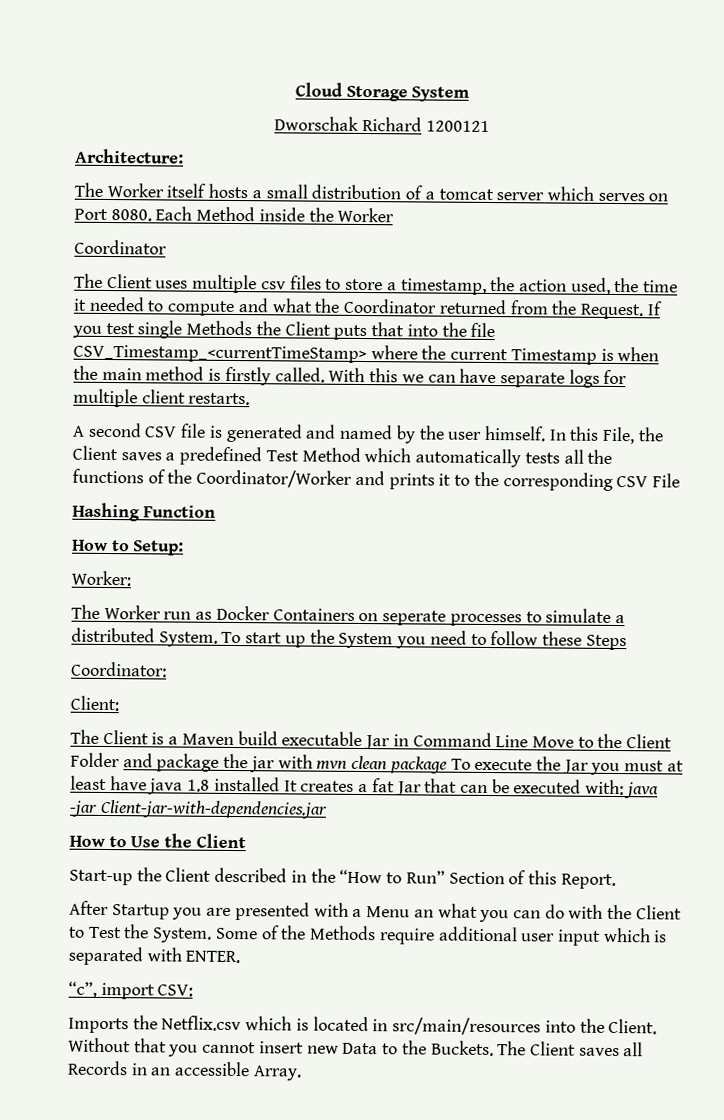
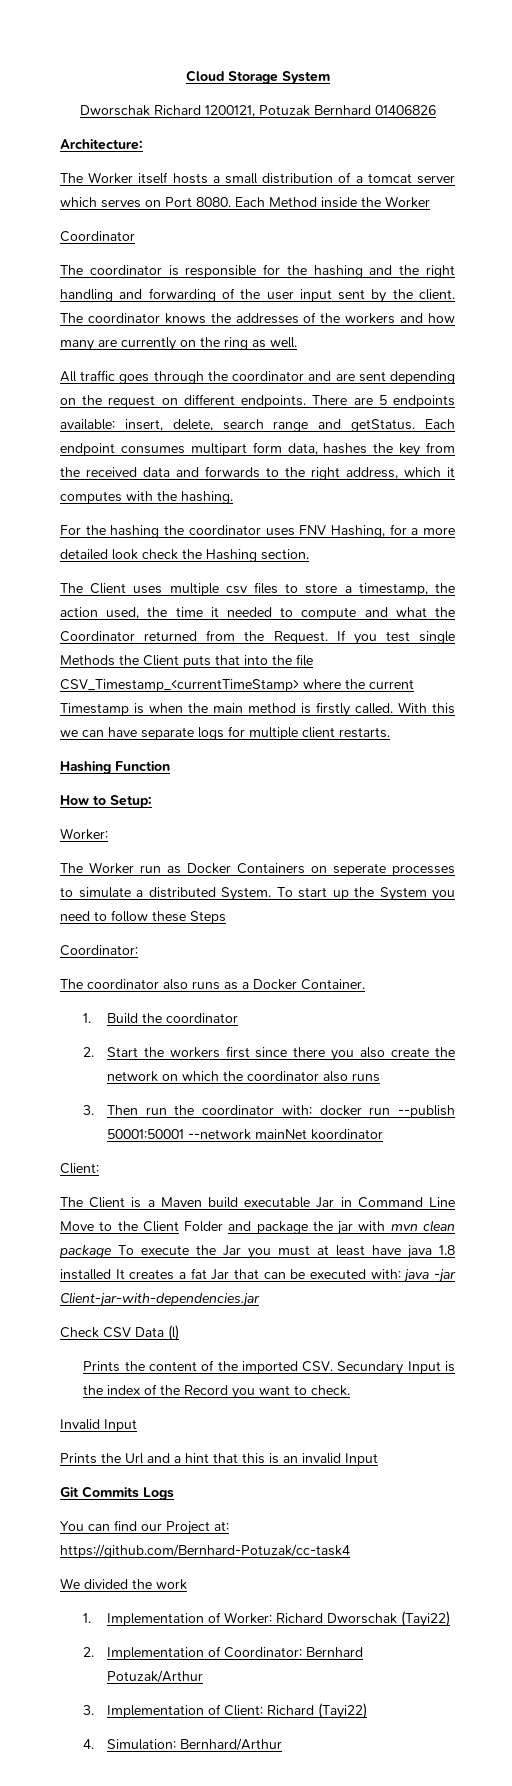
- Dworschak Richard 1200121
+ Dworschak Richard 1200121, Potuzak Bernhard 01406826
+ The coordinator is responsible for the hashing and the right handling and forwarding of the user input sent by the client. The coordinator knows the addresses of the workers and how many are currently on the ring as well.
+ All traffic goes through the coordinator and are sent depending on the request on different endpoints. There are 5 endpoints available: insert, delete, search range and getStatus. Each endpoint consumes multipart form data, hashes the key from the received data and forwards to the right address, which it computes with the hashing.
+ For the hashing the coordinator uses FNV Hashing, for a more detailed look check the Hashing section.
- A second CSV file is generated and named by the user himself. In this File, the Client saves a predefined Test Method which automatically tests all the functions of the Coordinator/Worker and prints it to the corresponding CSV File
+ The coordinator also runs as a Docker Container.
+ 1. Build the coordinator
+ 2. Start the workers first since there you also create the network on which the coordinator also runs
+ 3. Then run the coordinator with: docker run --publish 50001:50001 --network mainNet koordinator
- How to Use the Client
- Start-up the Client described in the “How to Run” Section of this Report.
- After Startup you are presented with a Menu an what you can do with the Client to Test the System. Some of the Methods require additional user input which is separated with ENTER.
- “c”, import CSV:
- Imports the Netflix.csv which is located in src/main/resources into the Client. Without that you cannot insert new Data to the Buckets. The Client saves all Records in an accessible Array.
+ Check CSV Data (l)
+ Prints the content of the imported CSV. Secundary Input is the index of the Record you want to check.
+ Invalid Input
+ Prints the Url and a hint that this is an invalid Input
+ Git Commits Logs
+ You can find our Project at: https://github.com/Bernhard-Potuzak/cc-task4
+ We divided the work
+ 1. Implementation of Worker: Richard Dworschak (Tayi22)
+ 2. Implementation of Coordinator: Bernhard Potuzak/Arthur
+ 3. Implementation of Client: Richard (Tayi22)
+ 4. Simulation: Bernhard/Arthur

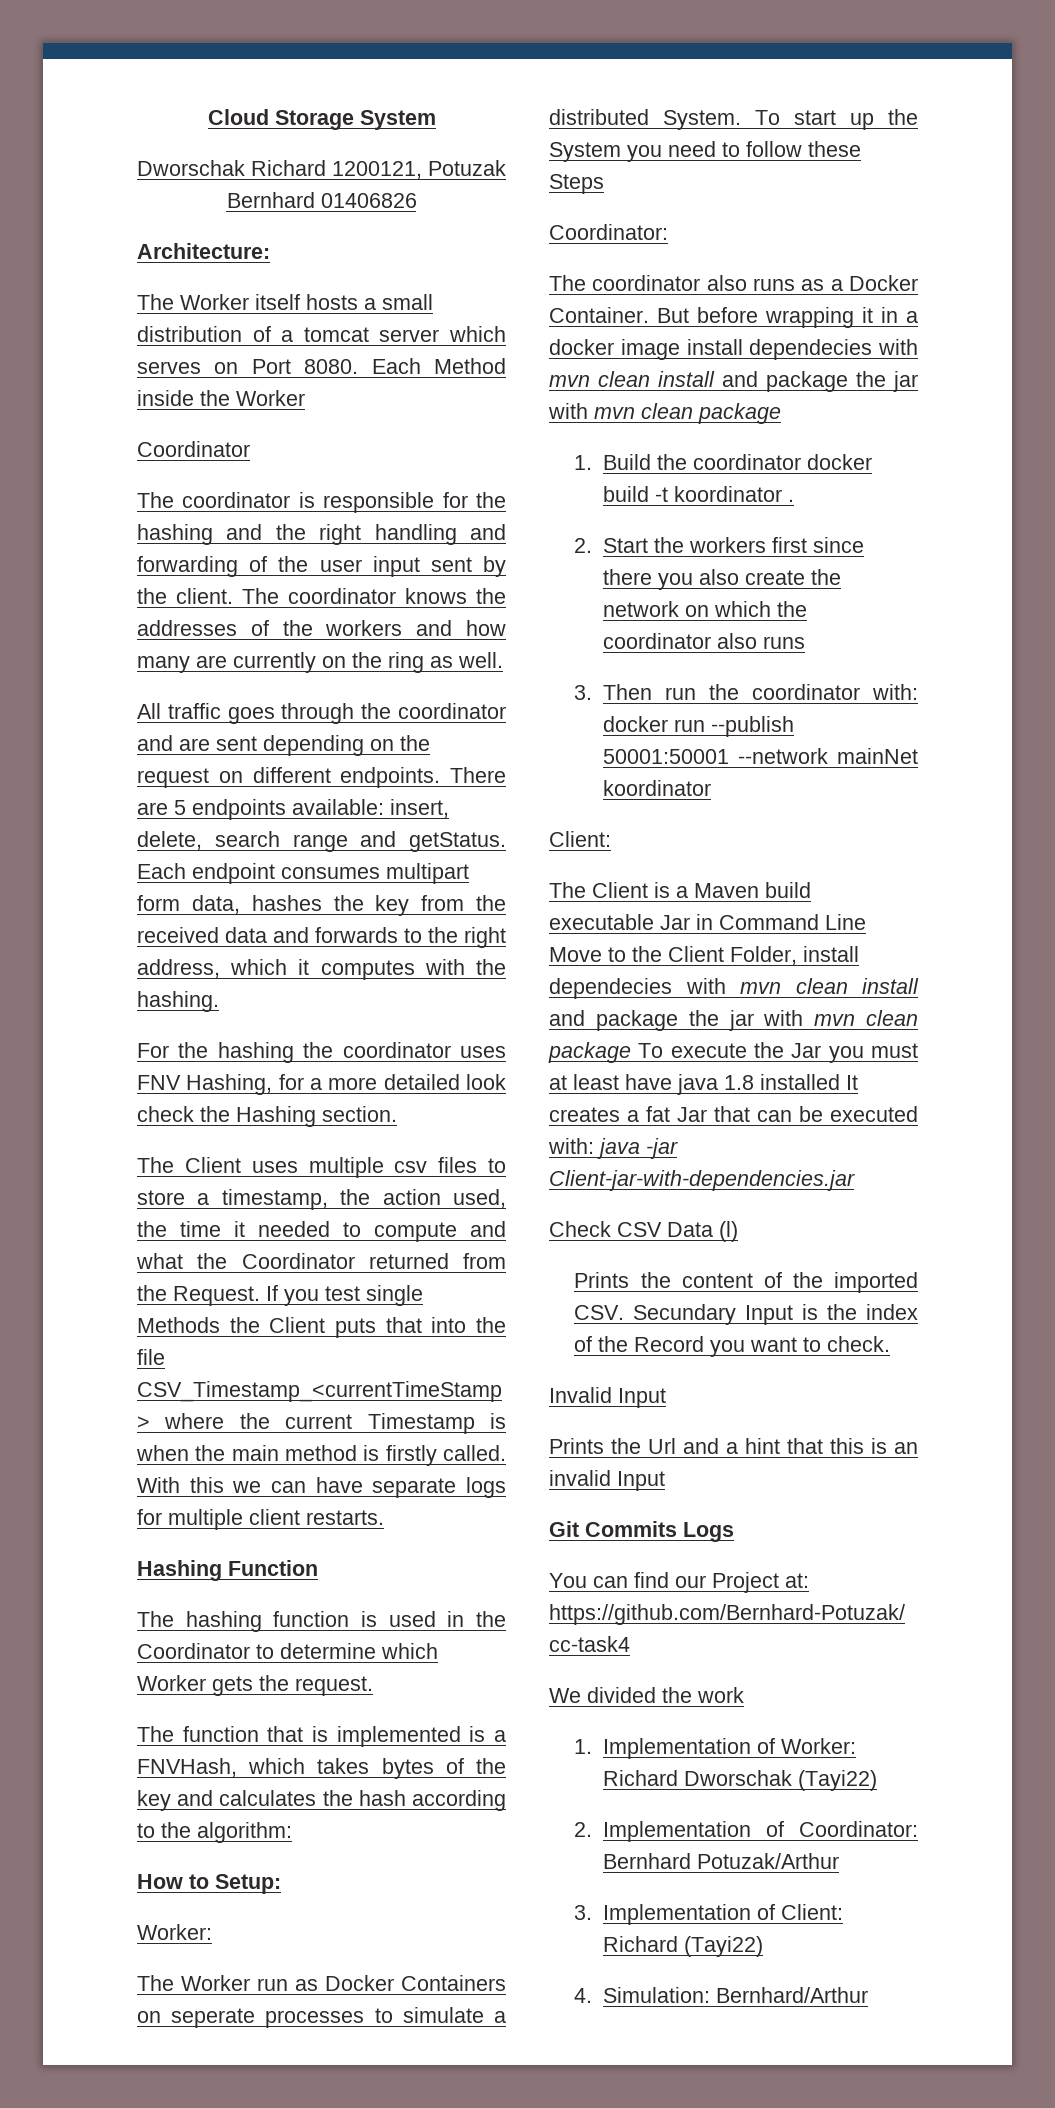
+ The hashing function is used in the Coordinator to determine which Worker gets the request.
+ The function that is implemented is a FNVHash, which takes bytes of the key and calculates the hash according to the algorithm:
+ But before wrapping it in a docker image install dependecies with mvn clean install and package the jar with mvn clean package
- 1. Build the coordinator
+ 1. Build the coordinator docker build -t koordinator .
- The Client is a Maven build executable Jar in Command Line Move to the Client Folder and package the jar with mvn clean package To execute the Jar you must at least have java 1.8 installed It creates a fat Jar that can be executed with: java -jar Client-jar-with-dependencies.jar
+ The Client is a Maven build executable Jar in Command Line Move to the Client Folder, install dependecies with mvn clean install and package the jar with mvn clean package To execute the Jar you must at least have java 1.8 installed It creates a fat Jar that can be executed with: java -jar Client-jar-with-dependencies.jar

